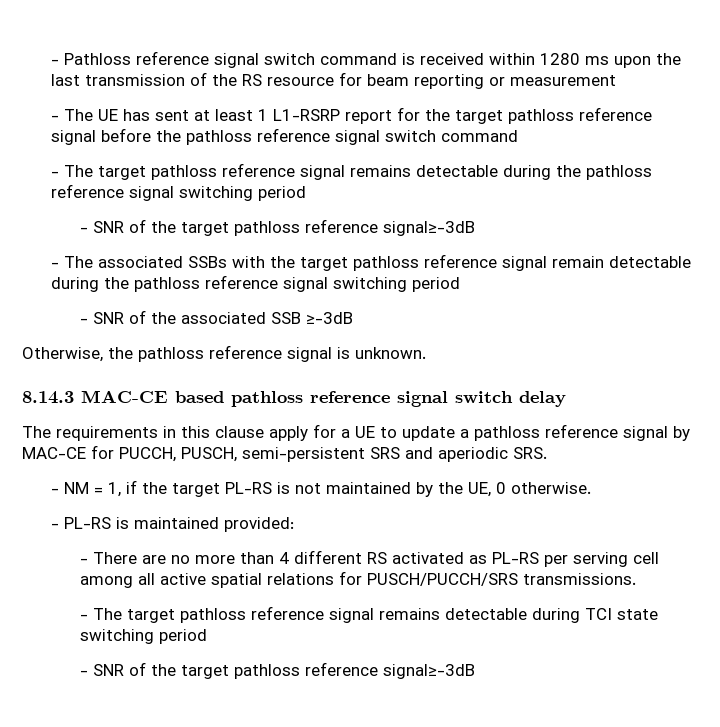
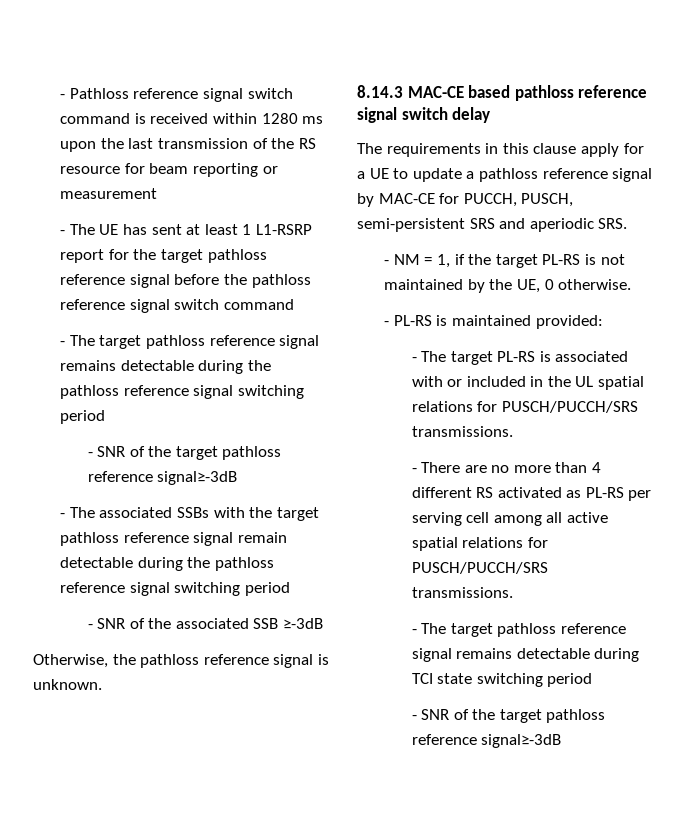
+ - The target PL-RS is associated with or included in the UL spatial relations for PUSCH/PUCCH/SRS transmissions.

